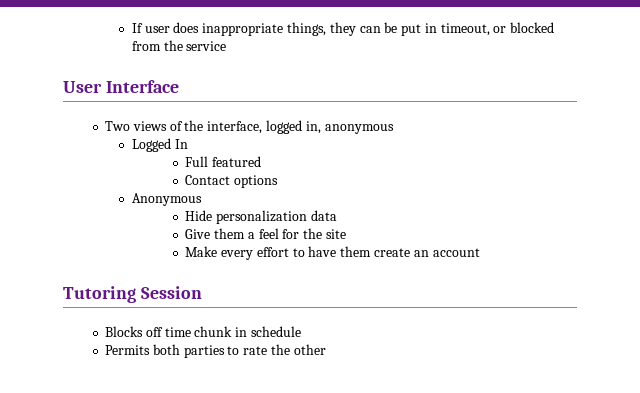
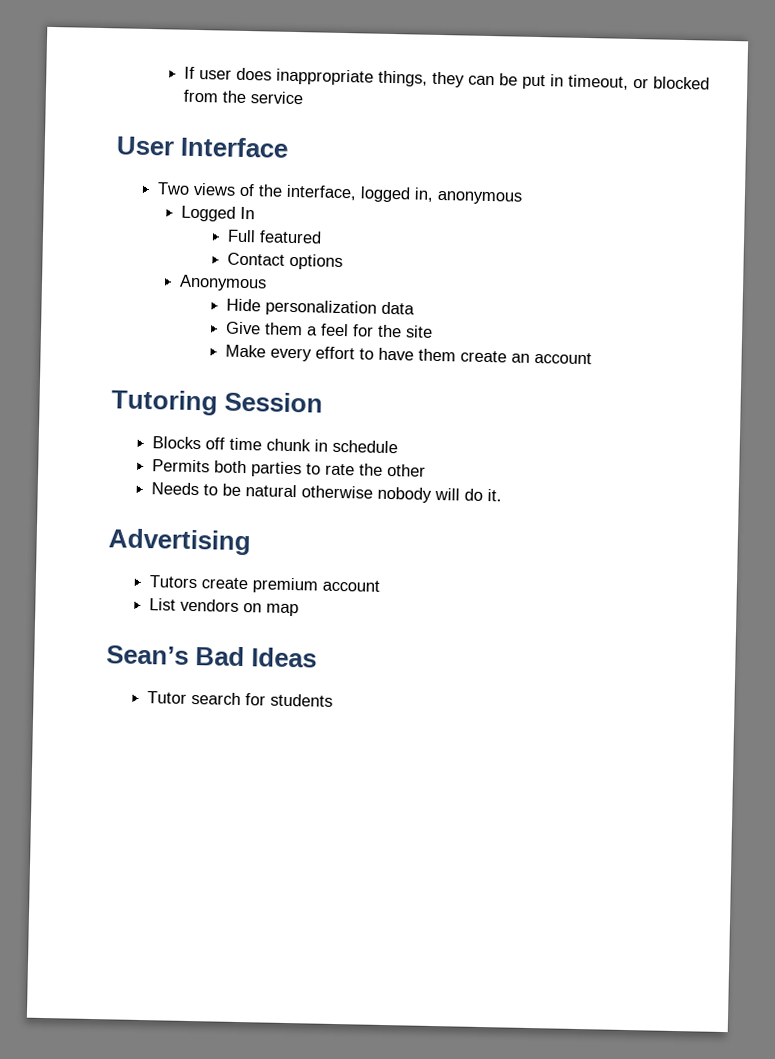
+ Needs to be natural otherwise nobody will do it.
+ Advertising
+ Tutors create premium account
+ List vendors on map
+ Sean’s Bad Ideas
+ Tutor search for students

